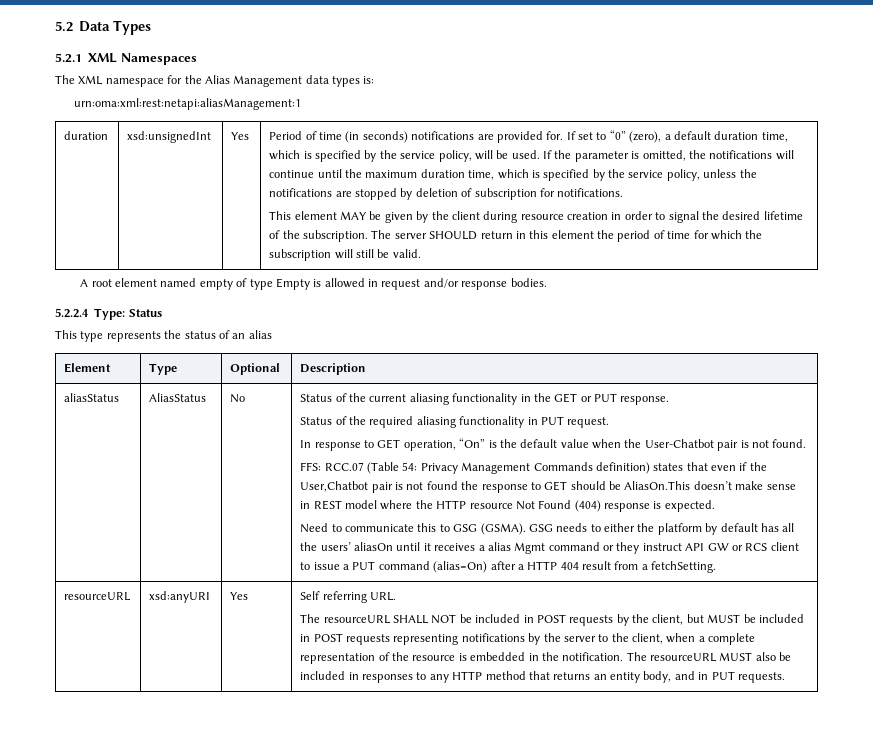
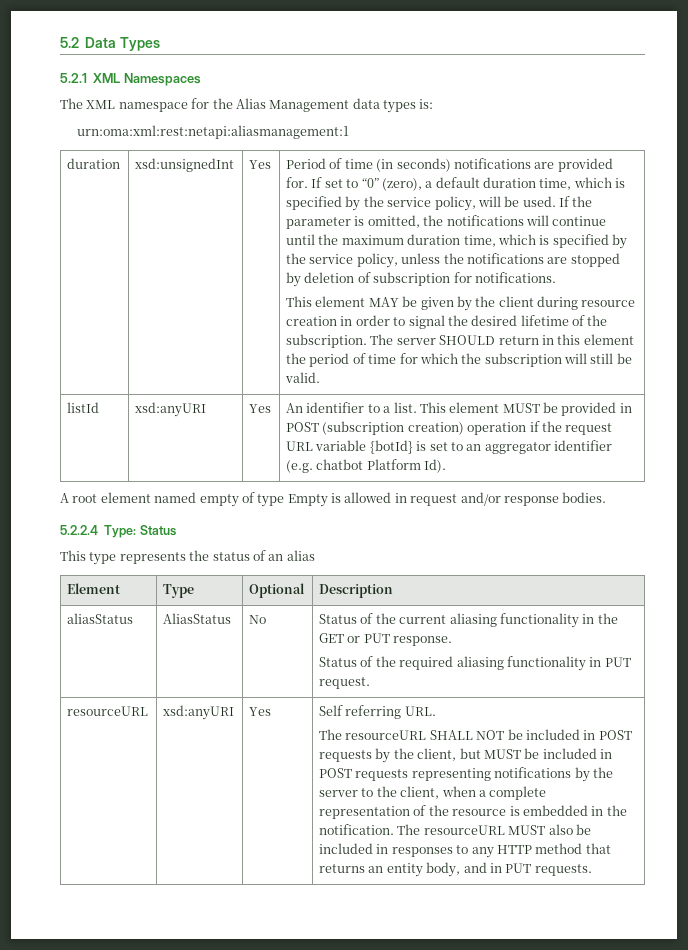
- urn:oma:xml:rest:netapi:aliasManagement:1
+ urn:oma:xml:rest:netapi:aliasmanagement:1
+ listId | xsd:anyURI | Yes | An identifier to a list. This element MUST be provided in POST (subscription creation) operation if the request URL variable {botId} is set to an aggregator identifier (e.g. chatbot Platform Id).
- In response to GET operation, “On” is the default value when the User-Chatbot pair is not found.
- FFS: RCC.07 (Table 54: Privacy Management Commands definition) states that even if the User,Chatbot pair is not found the response to GET should be AliasOn.This doesn’t make sense in REST model where the HTTP resource Not Found (404) response is expected.
- Need to communicate this to GSG (GSMA). GSG needs to either the platform by default has all the users’ aliasOn until it receives a alias Mgmt command or they instruct API GW or RCS client to issue a PUT command (alias=On) after a HTTP 404 result from a fetchSetting.

